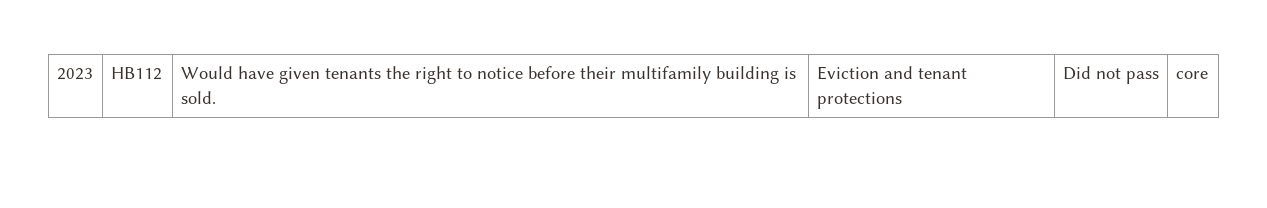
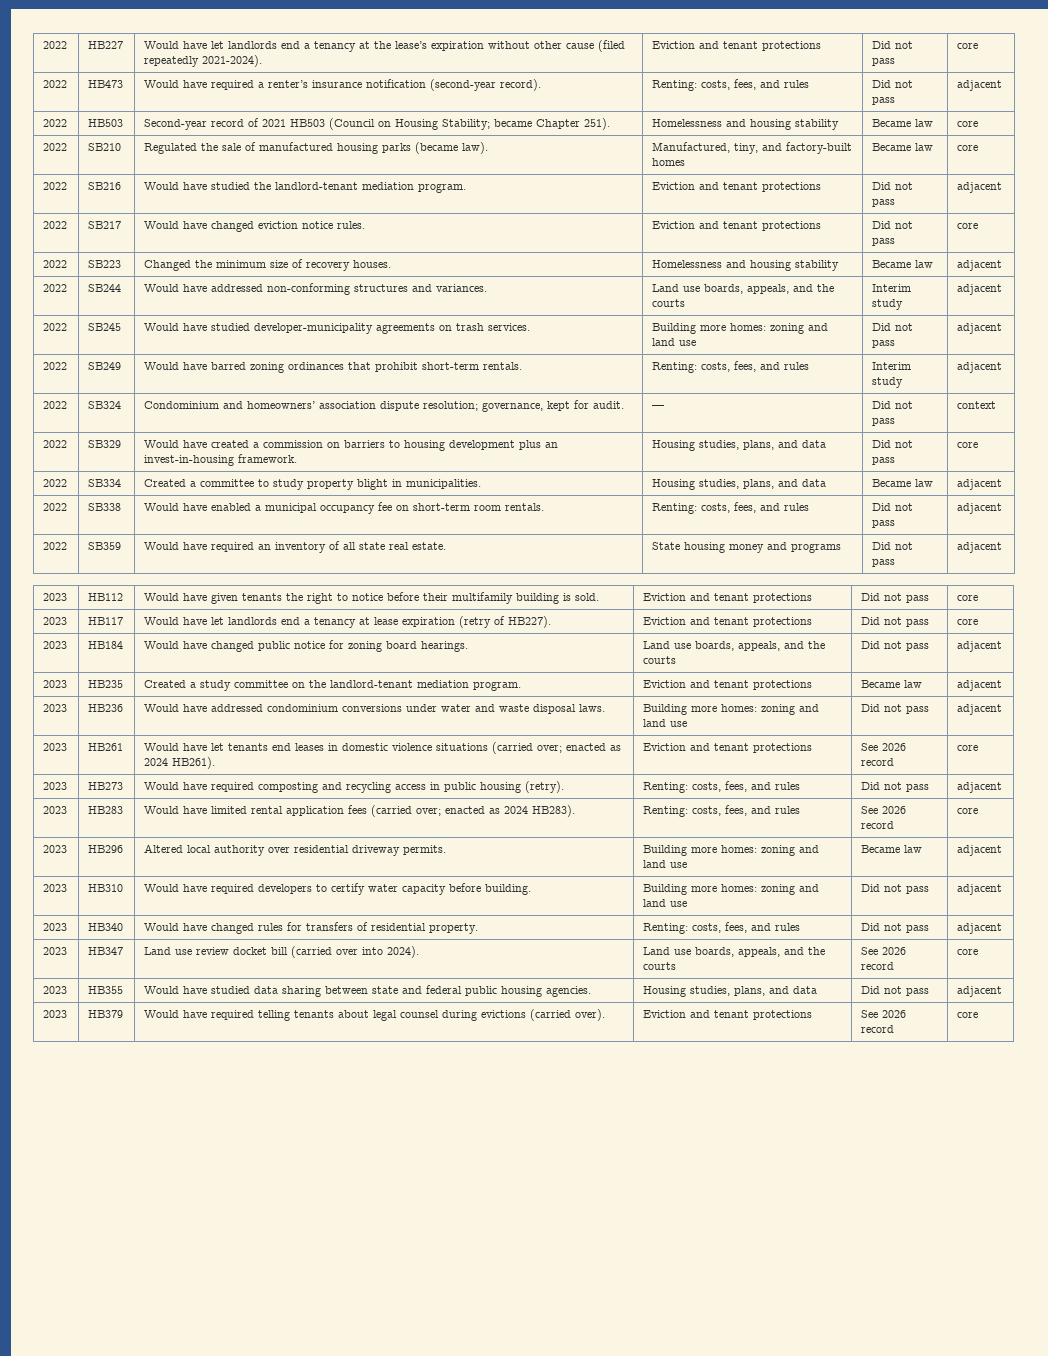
+ 2022 | HB227 | Would have let landlords end a tenancy at the lease’s expiration without other cause (filed repeatedly 2021-2024). | Eviction and tenant protections | Did not pass | core
+ 2022 | HB473 | Would have required a renter’s insurance notification (second-year record). | Renting: costs, fees, and rules | Did not pass | adjacent
+ 2022 | HB503 | Second-year record of 2021 HB503 (Council on Housing Stability; became Chapter 251). | Homelessness and housing stability | Became law | core
+ 2022 | SB210 | Regulated the sale of manufactured housing parks (became law). | Manufactured, tiny, and factory-built homes | Became law | core
+ 2022 | SB216 | Would have studied the landlord-tenant mediation program. | Eviction and tenant protections | Did not pass | adjacent
+ 2022 | SB217 | Would have changed eviction notice rules. | Eviction and tenant protections | Did not pass | core
+ 2022 | SB223 | Changed the minimum size of recovery houses. | Homelessness and housing stability | Became law | adjacent
+ 2022 | SB244 | Would have addressed non-conforming structures and variances. | Land use boards, appeals, and the courts | Interim study | adjacent
+ 2022 | SB245 | Would have studied developer-municipality agreements on trash services. | Building more homes: zoning and land use | Did not pass | adjacent
+ 2022 | SB249 | Would have barred zoning ordinances that prohibit short-term rentals. | Renting: costs, fees, and rules | Interim study | adjacent
+ 2022 | SB324 | Condominium and homeowners’ association dispute resolution; governance, kept for audit. | — | Did not pass | context
+ 2022 | SB329 | Would have created a commission on barriers to housing development plus an invest-in-housing framework. | Housing studies, plans, and data | Did not pass | core
+ 2022 | SB334 | Created a committee to study property blight in municipalities. | Housing studies, plans, and data | Became law | adjacent
+ 2022 | SB338 | Would have enabled a municipal occupancy fee on short-term room rentals. | Renting: costs, fees, and rules | Did not pass | adjacent
+ 2022 | SB359 | Would have required an inventory of all state real estate. | State housing money and programs | Did not pass | adjacent
+ 2023 | HB117 | Would have let landlords end a tenancy at lease expiration (retry of HB227). | Eviction and tenant protections | Did not pass | core
+ 2023 | HB184 | Would have changed public notice for zoning board hearings. | Land use boards, appeals, and the courts | Did not pass | adjacent
+ 2023 | HB235 | Created a study committee on the landlord-tenant mediation program. | Eviction and tenant protections | Became law | adjacent
+ 2023 | HB236 | Would have addressed condominium conversions under water and waste disposal laws. | Building more homes: zoning and land use | Did not pass | adjacent
+ 2023 | HB261 | Would have let tenants end leases in domestic violence situations (carried over; enacted as 2024 HB261). | Eviction and tenant protections | See 2026 record | core
+ 2023 | HB273 | Would have required composting and recycling access in public housing (retry). | Renting: costs, fees, and rules | Did not pass | adjacent
+ 2023 | HB283 | Would have limited rental application fees (carried over; enacted as 2024 HB283). | Renting: costs, fees, and rules | See 2026 record | core
+ 2023 | HB296 | Altered local authority over residential driveway permits. | Building more homes: zoning and land use | Became law | adjacent
+ 2023 | HB310 | Would have required developers to certify water capacity before building. | Building more homes: zoning and land use | Did not pass | adjacent
+ 2023 | HB340 | Would have changed rules for transfers of residential property. | Renting: costs, fees, and rules | Did not pass | adjacent
+ 2023 | HB347 | Land use review docket bill (carried over into 2024). | Land use boards, appeals, and the courts | See 2026 record | core
+ 2023 | HB355 | Would have studied data sharing between state and federal public housing agencies. | Housing studies, plans, and data | Did not pass | adjacent
+ 2023 | HB379 | Would have required telling tenants about legal counsel during evictions (carried over). | Eviction and tenant protections | See 2026 record | core

